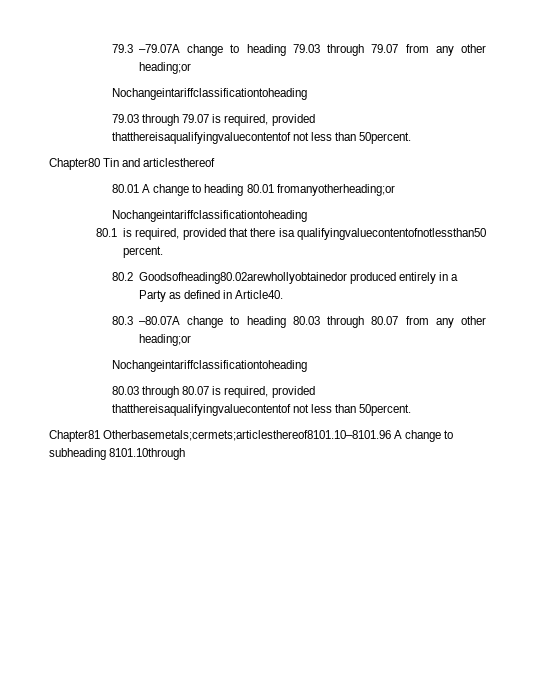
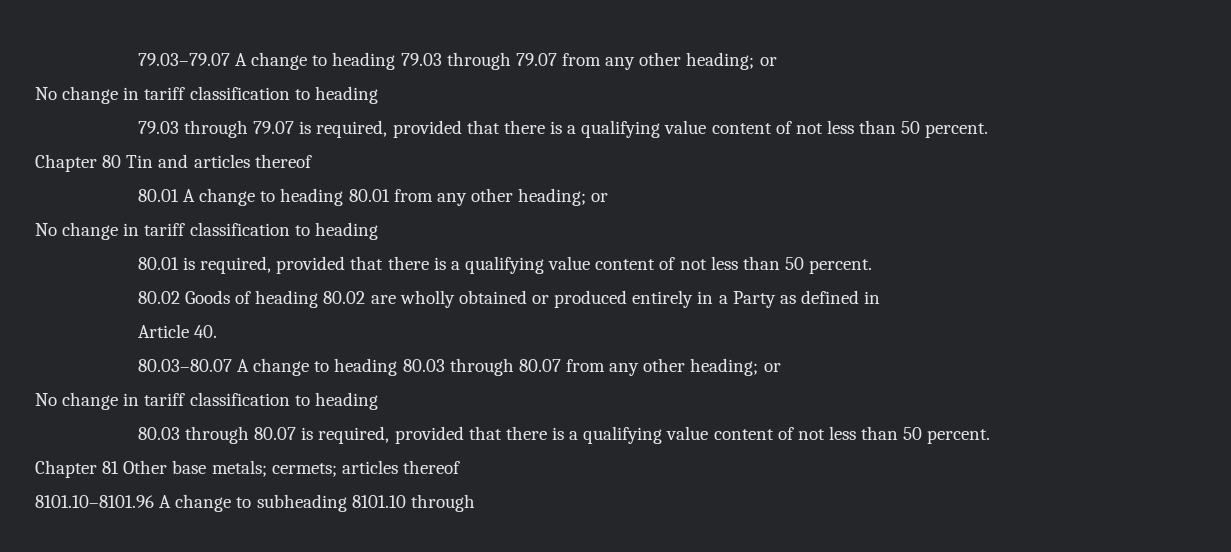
- 79.3 –79.07A change to heading 79.03 through 79.07 from any other heading;or
- Nochangeintariffclassificationtoheading
+ 79.03–79.07 A change to heading 79.03 through 79.07 from any other heading; or
+ No change in tariff classification to heading
- 79.03 through 79.07 is required, provided thatthereisaqualifyingvaluecontentof not less than 50percent.
- Chapter80 Tin and articlesthereof
+ 79.03 through 79.07 is required, provided that there is a qualifying value content of not less than 50 percent.
+ Chapter 80 Tin and articles thereof
- 80.01 A change to heading 80.01 fromanyotherheading;or
- Nochangeintariffclassificationtoheading
- 80.1 is required, provided that there isa qualifyingvaluecontentofnotlessthan50 percent.
- 80.2 Goodsofheading80.02arewhollyobtainedor produced entirely in a Party as defined in Article40.
- 80.3 –80.07A change to heading 80.03 through 80.07 from any other heading;or
- Nochangeintariffclassificationtoheading
+ 80.01 A change to heading 80.01 from any other heading; or
+ No change in tariff classification to heading
+ 80.01 is required, provided that there is a qualifying value content of not less than 50 percent.
+ 80.02 Goods of heading 80.02 are wholly obtained or produced entirely in a Party as defined in
+ Article 40.
+ 80.03–80.07 A change to heading 80.03 through 80.07 from any other heading; or
+ No change in tariff classification to heading
- 80.03 through 80.07 is required, provided thatthereisaqualifyingvaluecontentof not less than 50percent.
- Chapter81 Otherbasemetals;cermets;articlesthereof8101.10–8101.96 A change to subheading 8101.10through
+ 80.03 through 80.07 is required, provided that there is a qualifying value content of not less than 50 percent.
+ Chapter 81 Other base metals; cermets; articles thereof
+ 8101.10–8101.96 A change to subheading 8101.10 through

